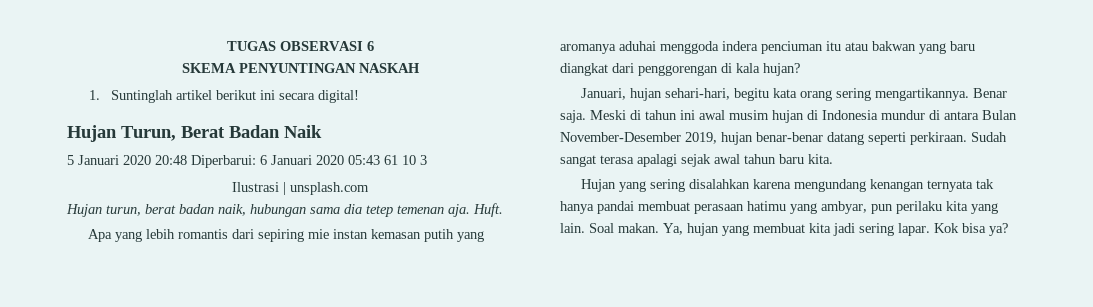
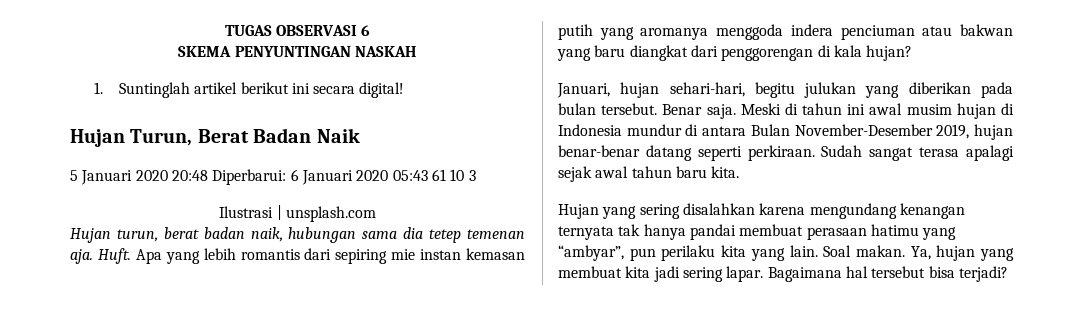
- Huft.
- Apa yang lebih romantis dari sepiring mie instan kemasan putih yang aromanya aduhai menggoda indera penciuman itu atau bakwan yang baru diangkat dari penggorengan di kala hujan?
+ Huft. Apa yang lebih romantis dari sepiring mie instan kemasan putih yang aromanya menggoda indera penciuman atau bakwan yang baru diangkat dari penggorengan di kala hujan?
- Januari, hujan sehari-hari, begitu kata orang sering mengartikannya.
+ Januari, hujan sehari-hari, begitu julukan yang diberikan pada bulan tersebut.
- Hujan yang sering disalahkan karena mengundang kenangan ternyata tak hanya pandai membuat perasaan hatimu yang ambyar, pun perilaku kita yang lain.
+ Hujan yang sering disalahkan karena mengundang kenangan ternyata tak hanya pandai membuat perasaan hatimu yang “ambyar”, pun perilaku kita yang lain.
- Kok bisa ya?
+ Bagaimana hal tersebut bisa terjadi?

